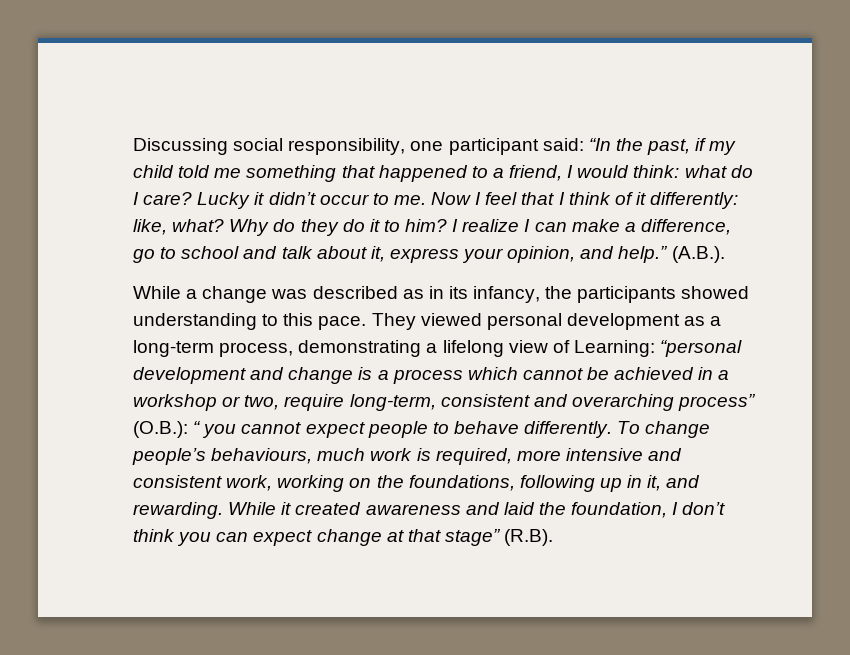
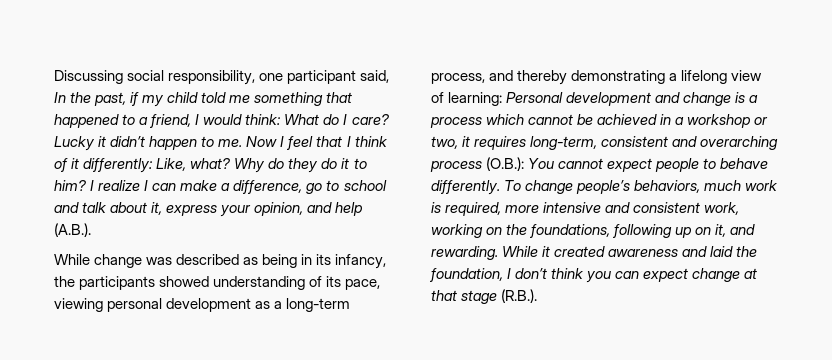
- Discussing social responsibility, one participant said: “In the past, if my child told me something that happened to a friend, I would think: what do I care?
+ Discussing social responsibility, one participant said, In the past, if my child told me something that happened to a friend, I would think: What do I care?
- Lucky it didn’t occur to me.
+ Lucky it didn’t happen to me.
- Now I feel that I think of it differently: like, what?
+ Now I feel that I think of it differently: Like, what?
- I realize I can make a difference, go to school and talk about it, express your opinion, and help.” (A.B.).
+ I realize I can make a difference, go to school and talk about it, express your opinion, and help (A.B.).
- While a change was described as in its infancy, the participants showed understanding to this pace. They viewed personal development as a long-term process, demonstrating a lifelong view of Learning: “personal development and change is a process which cannot be achieved in a workshop or two, require long-term, consistent and overarching process” (O.B.): “ you cannot expect people to behave differently.
+ While change was described as being in its infancy, the participants showed understanding of its pace, viewing personal development as a long-term process, and thereby demonstrating a lifelong view of learning: Personal development and change is a process which cannot be achieved in a workshop or two, it requires long-term, consistent and overarching process (O.B.): You cannot expect people to behave differently.
- To change people’s behaviours, much work is required, more intensive and consistent work, working on the foundations, following up in it, and rewarding.
+ To change people’s behaviors, much work is required, more intensive and consistent work, working on the foundations, following up on it, and rewarding.
- While it created awareness and laid the foundation, I don’t think you can expect change at that stage” (R.B).
+ While it created awareness and laid the foundation, I don’t think you can expect change at that stage (R.B.).

